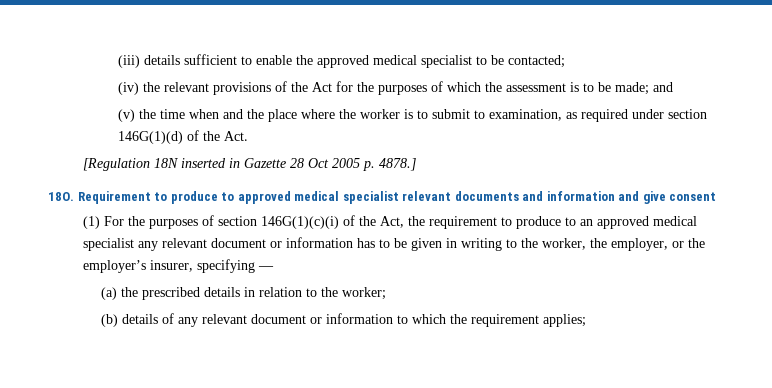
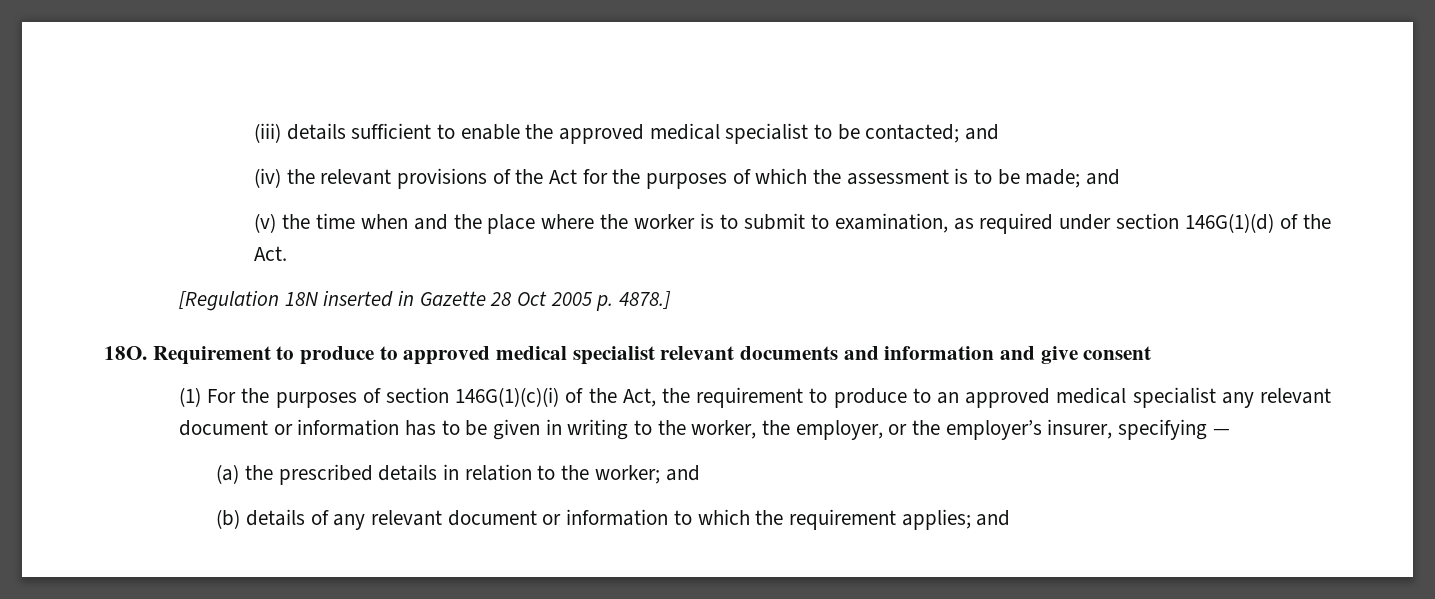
- (iii) details sufficient to enable the approved medical specialist to be contacted;
+ (iii) details sufficient to enable the approved medical specialist to be contacted; and
- (a) the prescribed details in relation to the worker;
+ (a) the prescribed details in relation to the worker; and
- (b) details of any relevant document or information to which the requirement applies;
+ (b) details of any relevant document or information to which the requirement applies; and

